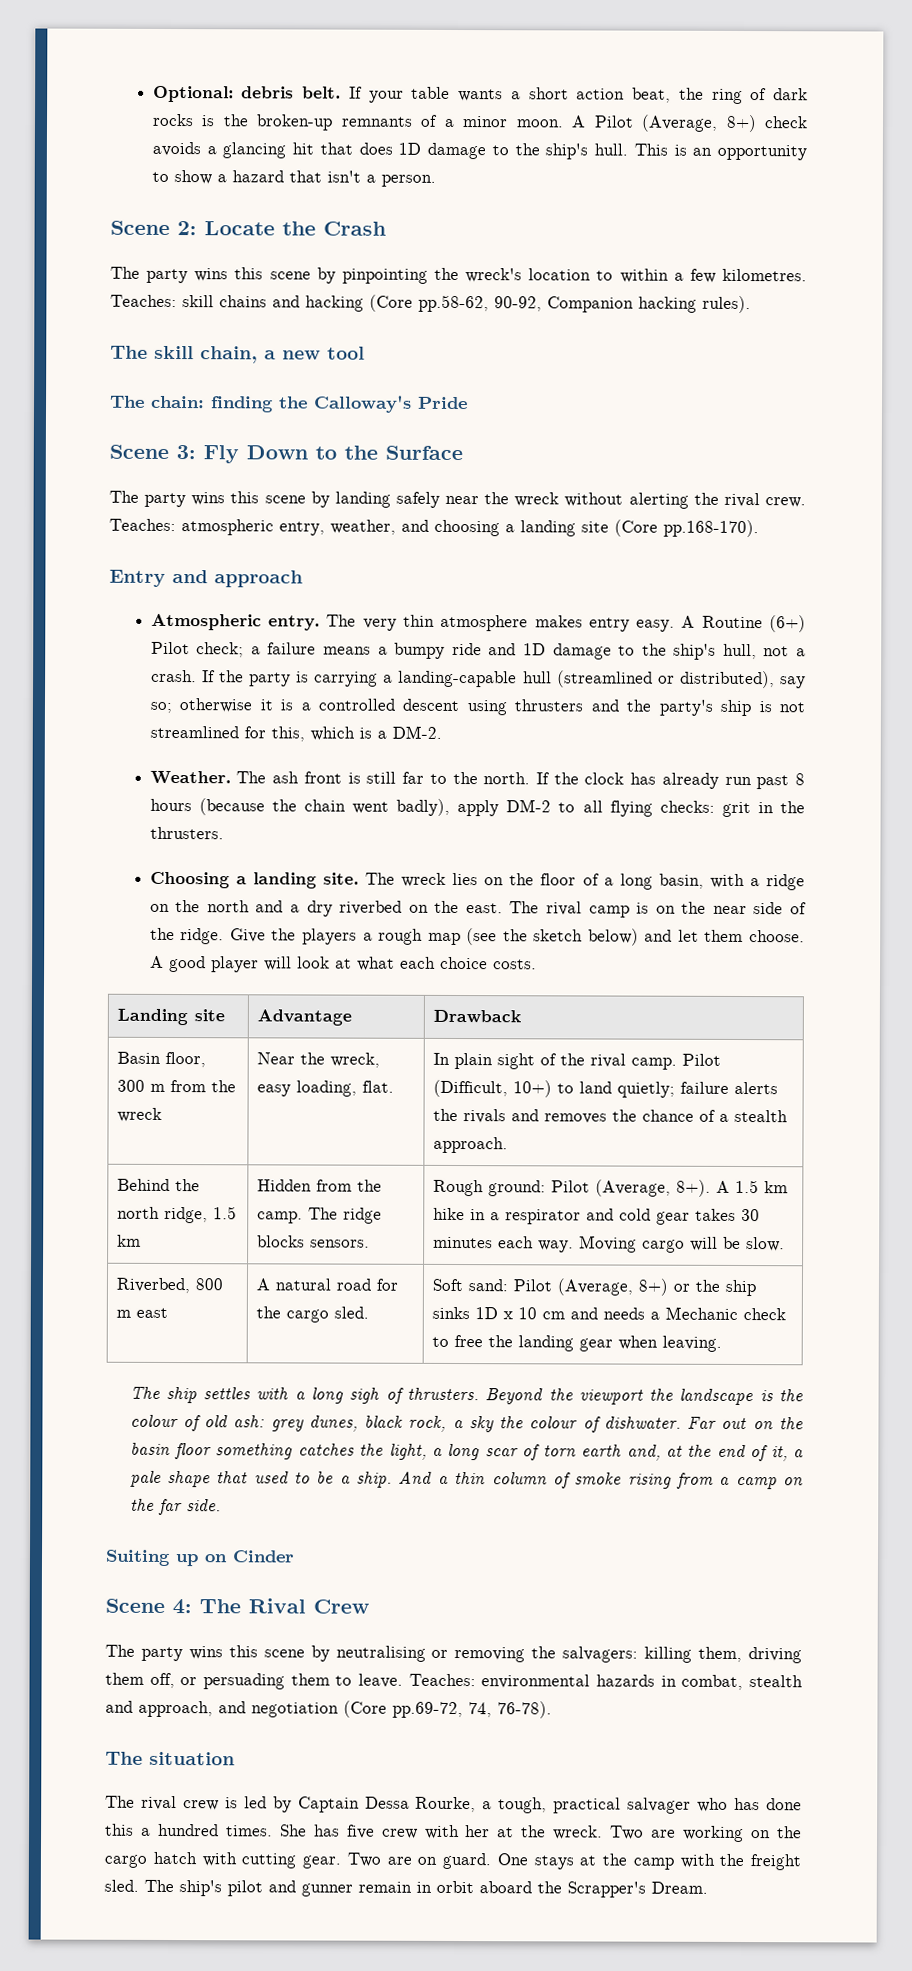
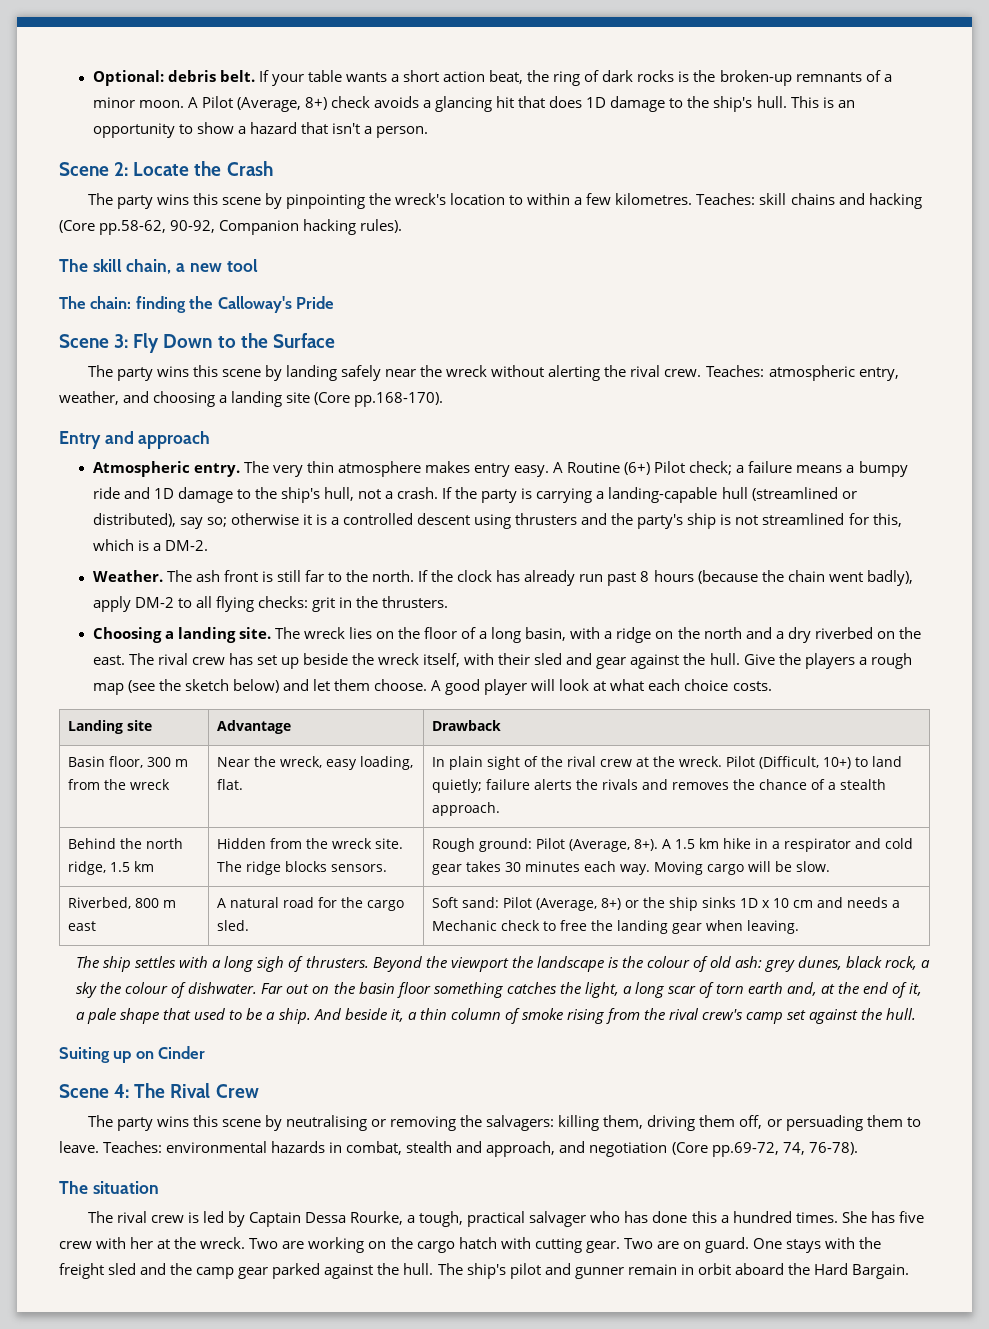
- The rival camp is on the near side of the ridge.
+ The rival crew has set up beside the wreck itself, with their sled and gear against the hull.
- In plain sight of the rival camp.
+ In plain sight of the rival crew at the wreck.
- Behind the north ridge, 1.5 km | Hidden from the camp. The ridge blocks sensors. | Rough ground: Pilot (Average, 8+). A 1.5 km hike in a respirator and cold gear takes 30 minutes each way. Moving cargo will be slow.
+ Behind the north ridge, 1.5 km | Hidden from the wreck site. The ridge blocks sensors. | Rough ground: Pilot (Average, 8+). A 1.5 km hike in a respirator and cold gear takes 30 minutes each way. Moving cargo will be slow.
- And a thin column of smoke rising from a camp on the far side.
+ And beside it, a thin column of smoke rising from the rival crew's camp set against the hull.
- One stays at the camp with the freight sled.
+ One stays with the freight sled and the camp gear parked against the hull.
- The ship's pilot and gunner remain in orbit aboard the Scrapper's Dream.
+ The ship's pilot and gunner remain in orbit aboard the Hard Bargain.

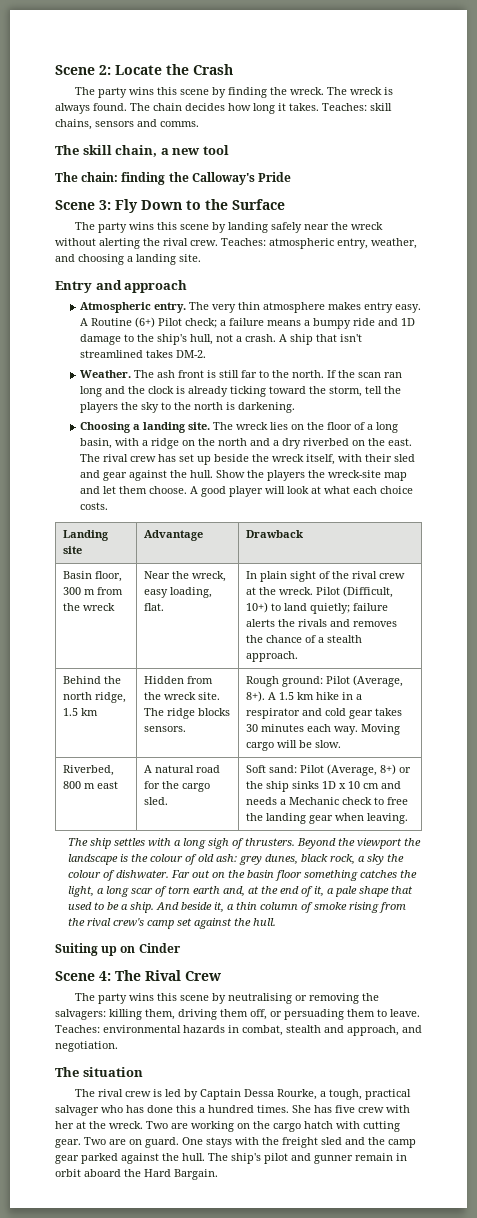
- Optional: debris belt. If your table wants a short action beat, the ring of dark rocks is the broken-up remnants of a minor moon. A Pilot (Average, 8+) check avoids a glancing hit that does 1D damage to the ship's hull. This is an opportunity to show a hazard that isn't a person.
- The party wins this scene by pinpointing the wreck's location to within a few kilometres. Teaches: skill chains and hacking (Core pp.58-62, 90-92, Companion hacking rules).
+ The party wins this scene by finding the wreck. The wreck is always found. The chain decides how long it takes. Teaches: skill chains, sensors and comms.
- Teaches: atmospheric entry, weather, and choosing a landing site (Core pp.168-170).
+ Teaches: atmospheric entry, weather, and choosing a landing site.
- If the party is carrying a landing-capable hull (streamlined or distributed), say so; otherwise it is a controlled descent using thrusters and the party's ship is not streamlined for this, which is a DM-2.
+ A ship that isn't streamlined takes DM-2.
- If the clock has already run past 8 hours (because the chain went badly), apply DM-2 to all flying checks: grit in the thrusters.
+ If the scan ran long and the clock is already ticking toward the storm, tell the players the sky to the north is darkening.
- Give the players a rough map (see the sketch below) and let them choose.
+ Show the players the wreck-site map and let them choose.
- Teaches: environmental hazards in combat, stealth and approach, and negotiation (Core pp.69-72, 74, 76-78).
+ Teaches: environmental hazards in combat, stealth and approach, and negotiation.

